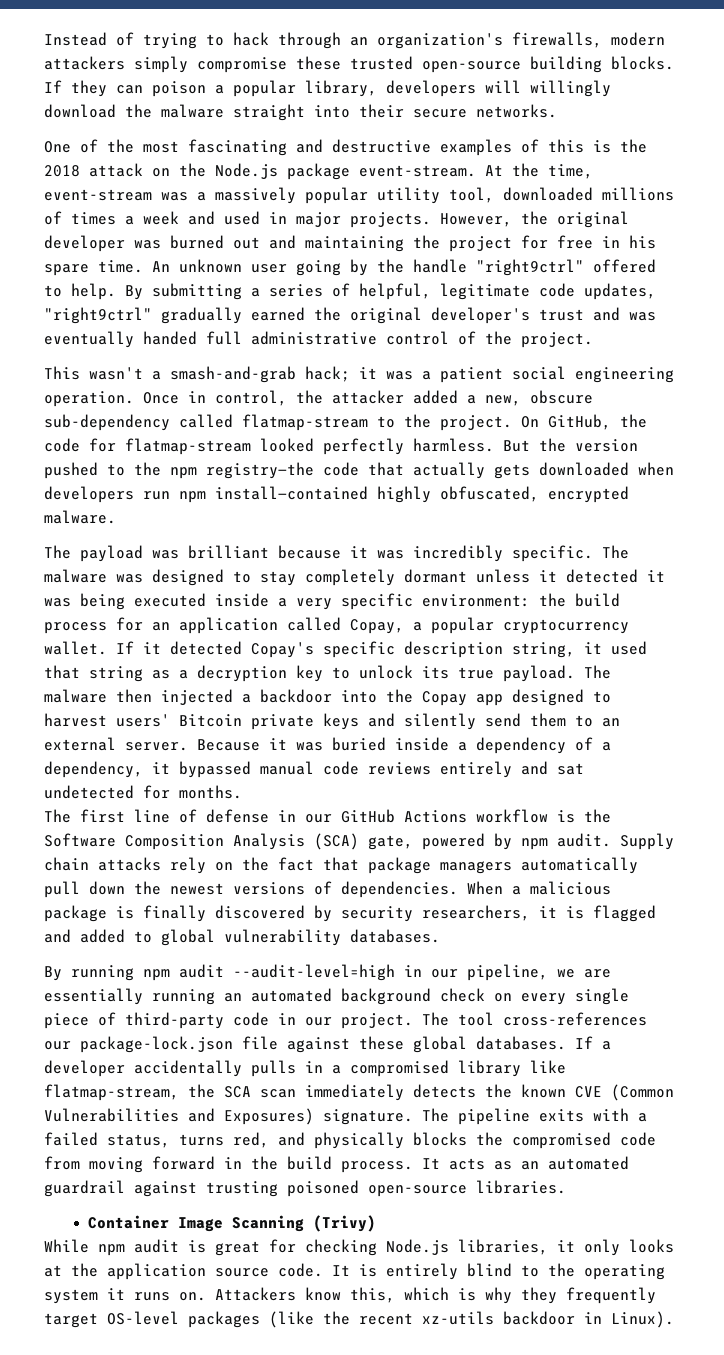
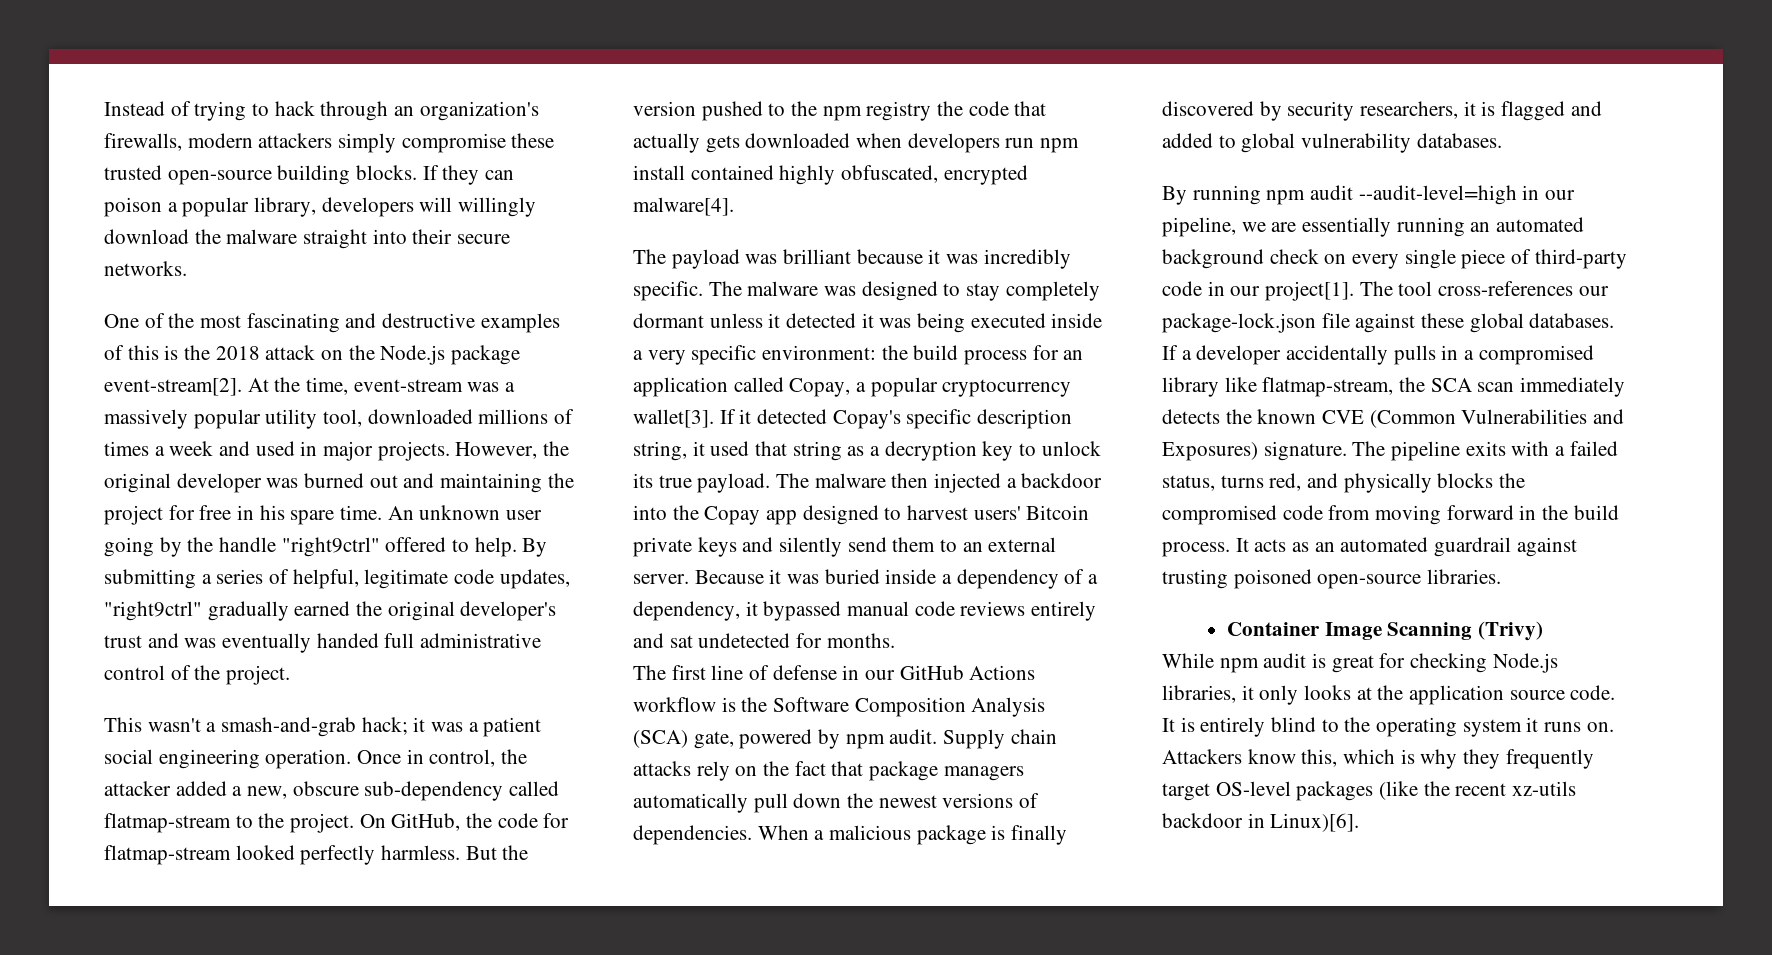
- One of the most fascinating and destructive examples of this is the 2018 attack on the Node.js package event-stream.
+ One of the most fascinating and destructive examples of this is the 2018 attack on the Node.js package event-stream[2].
- But the version pushed to the npm registry—the code that actually gets downloaded when developers run npm install—contained highly obfuscated, encrypted malware.
+ But the version pushed to the npm registry the code that actually gets downloaded when developers run npm install contained highly obfuscated, encrypted malware[4].
- The malware was designed to stay completely dormant unless it detected it was being executed inside a very specific environment: the build process for an application called Copay, a popular cryptocurrency wallet.
+ The malware was designed to stay completely dormant unless it detected it was being executed inside a very specific environment: the build process for an application called Copay, a popular cryptocurrency wallet[3].
- By running npm audit --audit-level=high in our pipeline, we are essentially running an automated background check on every single piece of third-party code in our project.
+ By running npm audit --audit-level=high in our pipeline, we are essentially running an automated background check on every single piece of third-party code in our project[1].
- Attackers know this, which is why they frequently target OS-level packages (like the recent xz-utils backdoor in Linux).
+ Attackers know this, which is why they frequently target OS-level packages (like the recent xz-utils backdoor in Linux)[6].

